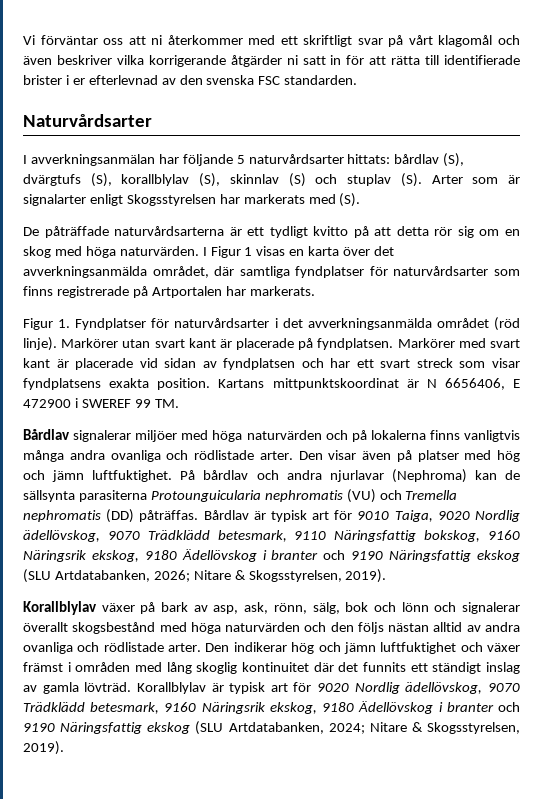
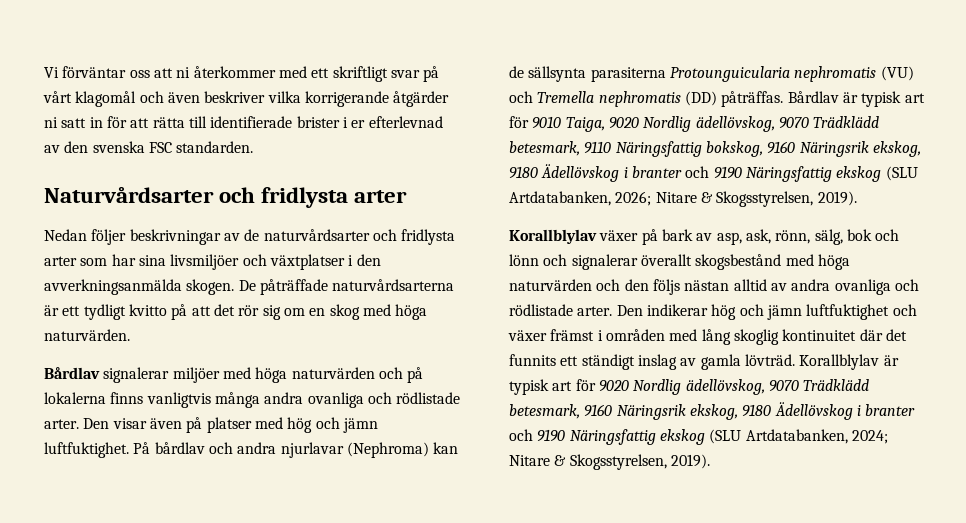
- Naturvårdsarter
- I avverkningsanmälan har följande 5 naturvårdsarter hittats: bårdlav (S), dvärgtufs (S), korallblylav (S), skinnlav (S) och stuplav (S). Arter som är signalarter enligt Skogsstyrelsen har markerats med (S).
- De påträffade naturvårdsarterna är ett tydligt kvitto på att detta rör sig om en skog med höga naturvärden. I Figur 1 visas en karta över det avverkningsanmälda området, där samtliga fyndplatser för naturvårdsarter som finns registrerade på Artportalen har markerats.
- Figur 1. Fyndplatser för naturvårdsarter i det avverkningsanmälda området (röd linje). Markörer utan svart kant är placerade på fyndplatsen. Markörer med svart kant är placerade vid sidan av fyndplatsen och har ett svart streck som visar fyndplatsens exakta position. Kartans mittpunktskoordinat är N 6656406, E 472900 i SWEREF 99 TM.
+ Naturvårdsarter och fridlysta arter
+ Nedan följer beskrivningar av de naturvårdsarter och fridlysta arter som har sina livsmiljöer och växtplatser i den avverkningsanmälda skogen. De påträffade naturvårdsarterna är ett tydligt kvitto på att det rör sig om en skog med höga naturvärden.

